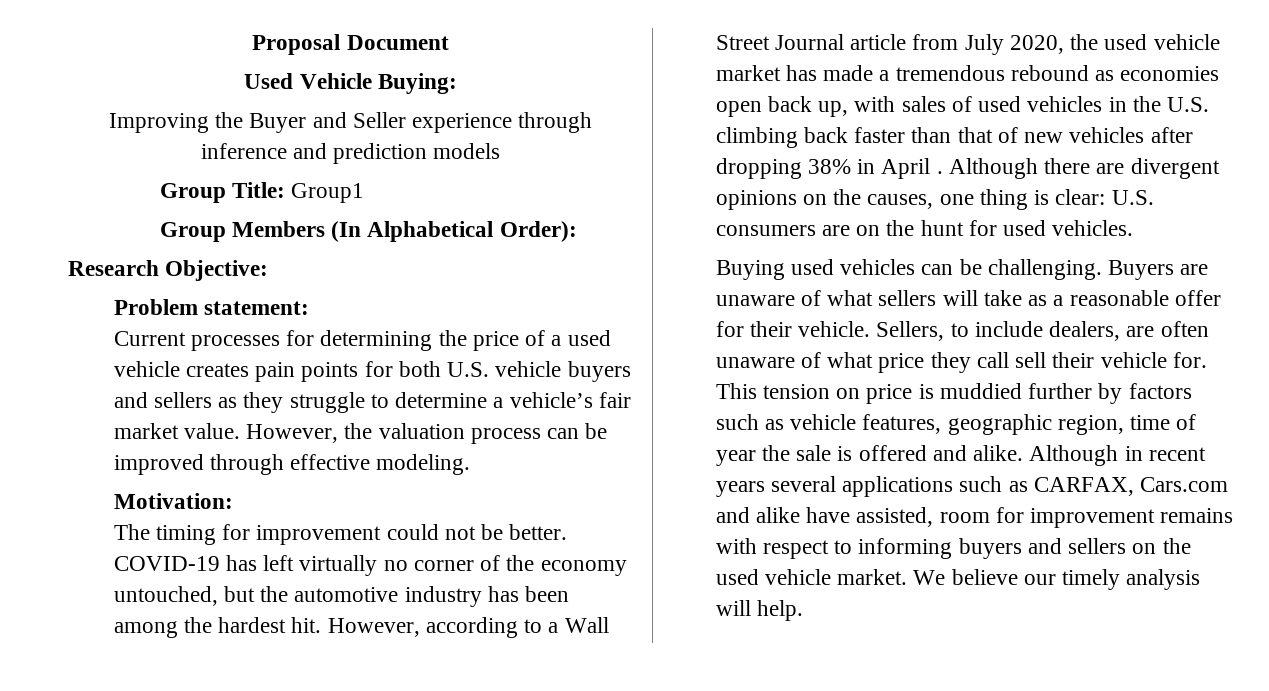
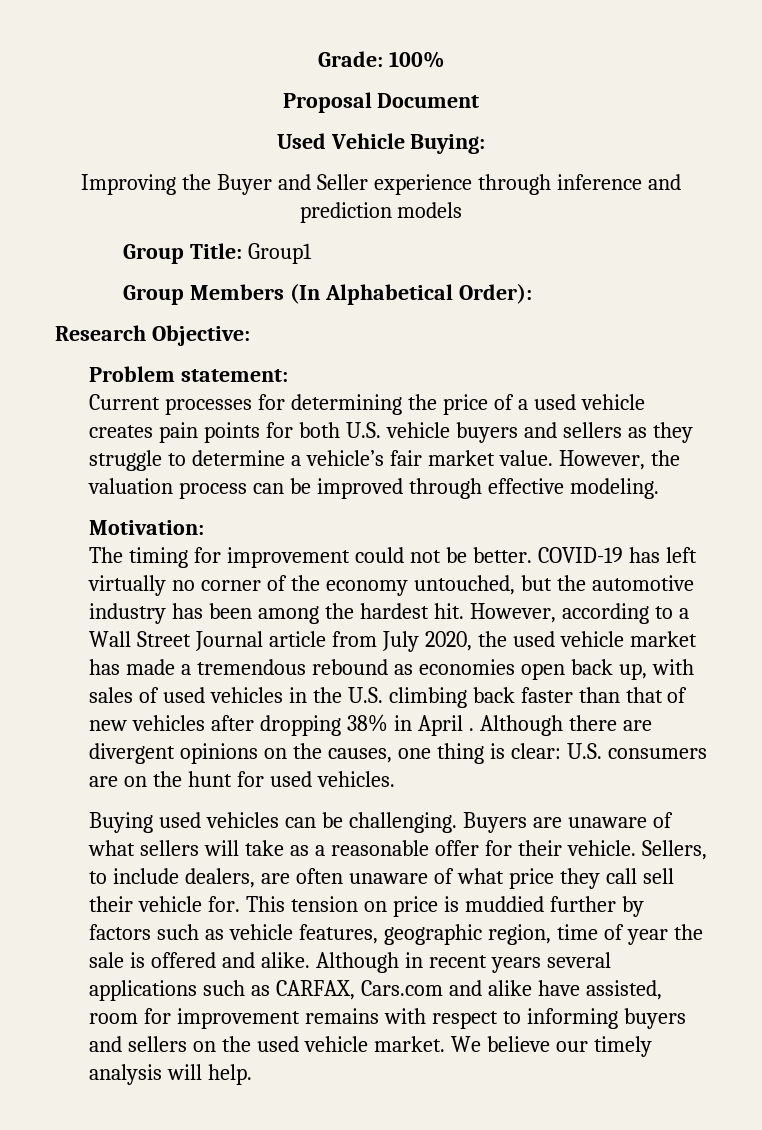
+ Grade: 100%

